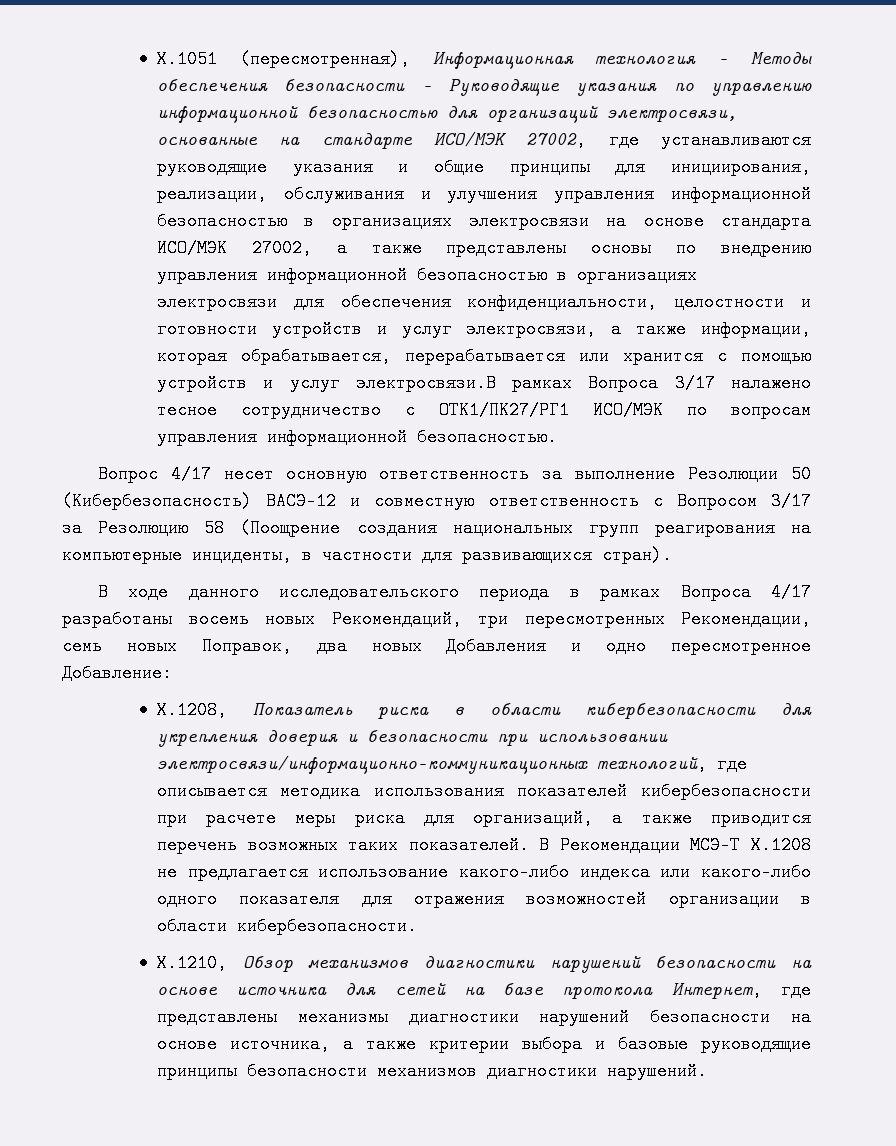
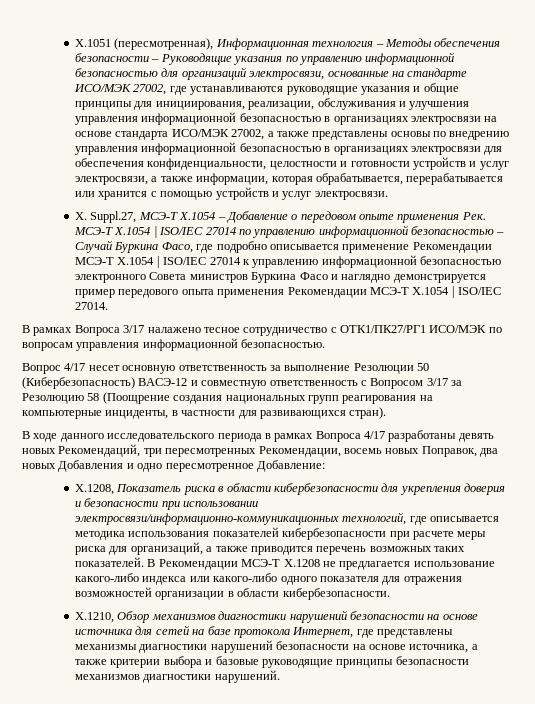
- X.1051 (пересмотренная), Информационная технология – Методы обеспечения безопасности – Руководящие указания по управлению информационной безопасностью для организаций электросвязи, основанные на стандарте ИСО/МЭК 27002, где устанавливаются руководящие указания и общие принципы для инициирования, реализации, обслуживания и улучшения управления информационной безопасностью в организациях электросвязи на основе стандарта ИСО/МЭК 27002, а также представлены основы по внедрению управления информационной безопасностью в организациях электросвязи для обеспечения конфиденциальности, целостности и готовности устройств и услуг электросвязи, а также информации, которая обрабатывается, перерабатывается или хранится с помощью устройств и услуг электросвязи.В рамках Вопроса 3/17 налажено тесное сотрудничество с ОТК1/ПК27/РГ1 ИСО/МЭК по вопросам управления информационной безопасностью.
+ X.1051 (пересмотренная), Информационная технология – Методы обеспечения безопасности – Руководящие указания по управлению информационной безопасностью для организаций электросвязи, основанные на стандарте ИСО/МЭК 27002, где устанавливаются руководящие указания и общие принципы для инициирования, реализации, обслуживания и улучшения управления информационной безопасностью в организациях электросвязи на основе стандарта ИСО/МЭК 27002, а также представлены основы по внедрению управления информационной безопасностью в организациях электросвязи для обеспечения конфиденциальности, целостности и готовности устройств и услуг электросвязи, а также информации, которая обрабатывается, перерабатывается или хранится с помощью устройств и услуг электросвязи.
+ X. Suppl.27, МСЭ-T X.1054 – Добавление о передовом опыте применения Рек. МСЭ-T X.1054 | ISO/IEC 27014 по управлению информационной безопасностью – Случай Буркина Фасо, где подробно описывается применение Рекомендации МСЭ-T X.1054 | ISO/IEC 27014 к управлению информационной безопасностью электронного Совета министров Буркина Фасо и наглядно демонстрируется пример передового опыта применения Рекомендации МСЭ-T X.1054 | ISO/IEC 27014.
+ В рамках Вопроса 3/17 налажено тесное сотрудничество с ОТК1/ПК27/РГ1 ИСО/МЭК по вопросам управления информационной безопасностью.
- В ходе данного исследовательского периода в рамках Вопроса 4/17 разработаны восемь новых Рекомендаций, три пересмотренных Рекомендации, семь новых Поправок, два новых Добавления и одно пересмотренное Добавление:
+ В ходе данного исследовательского периода в рамках Вопроса 4/17 разработаны девять новых Рекомендаций, три пересмотренных Рекомендации, восемь новых Поправок, два новых Добавления и одно пересмотренное Добавление:

